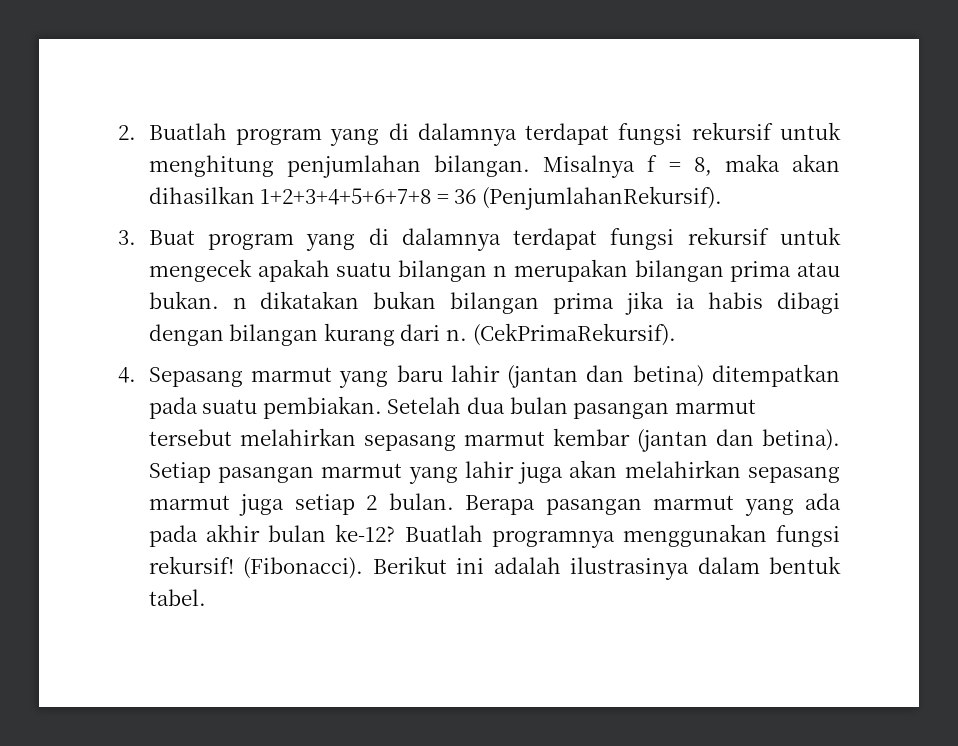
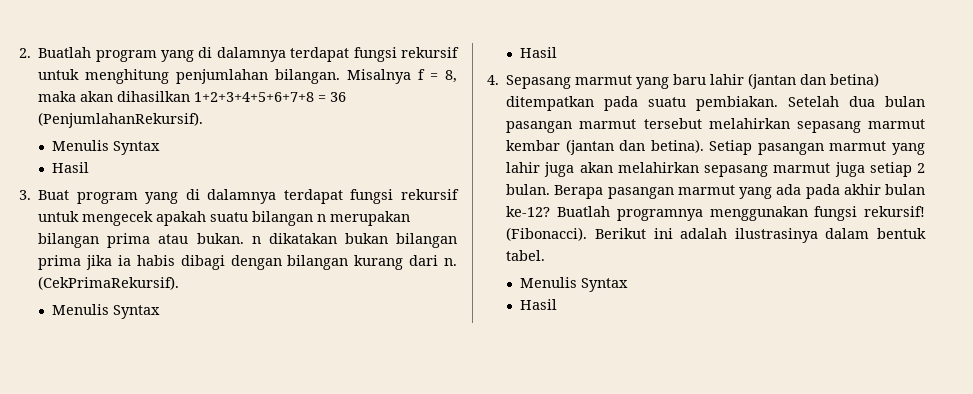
  Misalnya f = 8, maka akan dihasilkan 1+2+3+4+5+6+7+8 = 36 (PenjumlahanRekursif).
+ Menulis Syntax
+ Hasil
  (CekPrimaRekursif).
+ Menulis Syntax
+ Hasil
  Berikut ini adalah ilustrasinya dalam bentuk tabel.
+ Menulis Syntax
+ Hasil

